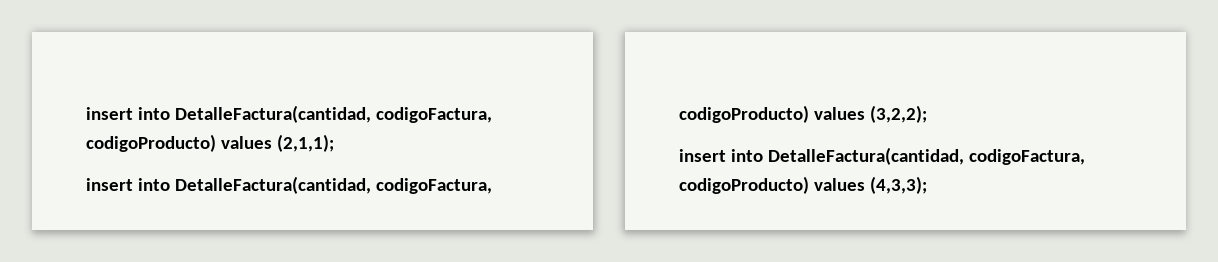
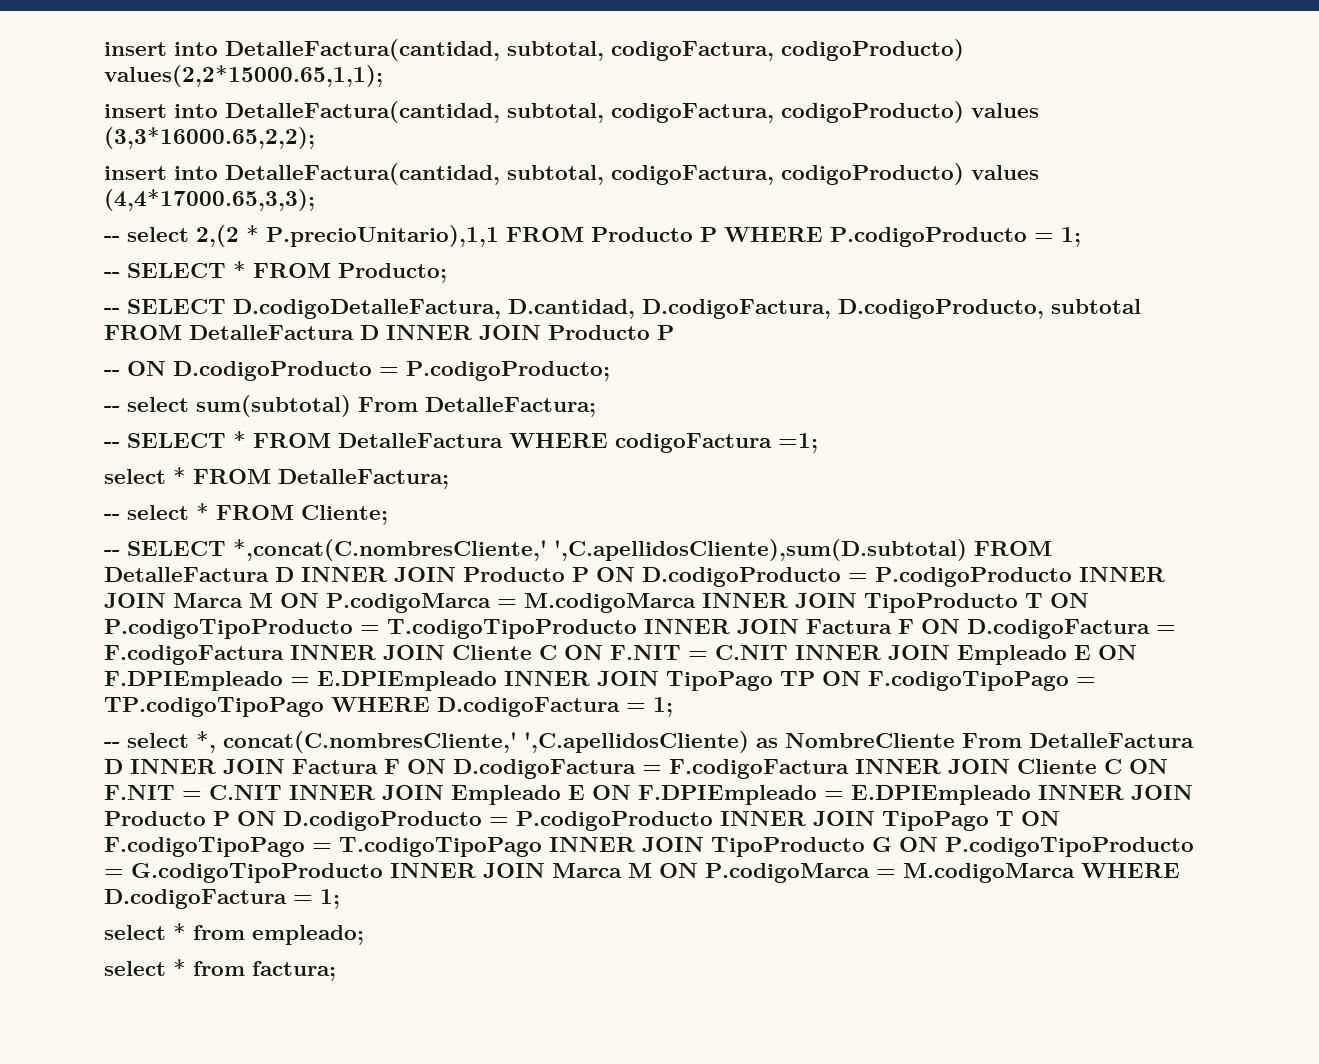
- insert into DetalleFactura(cantidad, codigoFactura, codigoProducto) values (2,1,1);
- insert into DetalleFactura(cantidad, codigoFactura, codigoProducto) values (3,2,2);
- insert into DetalleFactura(cantidad, codigoFactura, codigoProducto) values (4,3,3);
+ insert into DetalleFactura(cantidad, subtotal, codigoFactura, codigoProducto) values(2,2*15000.65,1,1);
+ insert into DetalleFactura(cantidad, subtotal, codigoFactura, codigoProducto) values (3,3*16000.65,2,2);
+ insert into DetalleFactura(cantidad, subtotal, codigoFactura, codigoProducto) values (4,4*17000.65,3,3);
+ -- select 2,(2 * P.precioUnitario),1,1 FROM Producto P WHERE P.codigoProducto = 1;
+ -- SELECT * FROM Producto;
+ -- SELECT D.codigoDetalleFactura, D.cantidad, D.codigoFactura, D.codigoProducto, subtotal FROM DetalleFactura D INNER JOIN Producto P
+ -- ON D.codigoProducto = P.codigoProducto;
+ -- select sum(subtotal) From DetalleFactura;
+ -- SELECT * FROM DetalleFactura WHERE codigoFactura =1;
+ select * FROM DetalleFactura;
+ -- select * FROM Cliente;
+ -- SELECT *,concat(C.nombresCliente,' ',C.apellidosCliente),sum(D.subtotal) FROM DetalleFactura D INNER JOIN Producto P ON D.codigoProducto = P.codigoProducto INNER JOIN Marca M ON P.codigoMarca = M.codigoMarca INNER JOIN TipoProducto T ON P.codigoTipoProducto = T.codigoTipoProducto INNER JOIN Factura F ON D.codigoFactura = F.codigoFactura INNER JOIN Cliente C ON F.NIT = C.NIT INNER JOIN Empleado E ON F.DPIEmpleado = E.DPIEmpleado INNER JOIN TipoPago TP ON F.codigoTipoPago = TP.codigoTipoPago WHERE D.codigoFactura = 1;
+ -- select *, concat(C.nombresCliente,' ',C.apellidosCliente) as NombreCliente From DetalleFactura D INNER JOIN Factura F ON D.codigoFactura = F.codigoFactura INNER JOIN Cliente C ON F.NIT = C.NIT INNER JOIN Empleado E ON F.DPIEmpleado = E.DPIEmpleado INNER JOIN Producto P ON D.codigoProducto = P.codigoProducto INNER JOIN TipoPago T ON F.codigoTipoPago = T.codigoTipoPago INNER JOIN TipoProducto G ON P.codigoTipoProducto = G.codigoTipoProducto INNER JOIN Marca M ON P.codigoMarca = M.codigoMarca WHERE D.codigoFactura = 1;
+ select * from empleado;
+ select * from factura;

